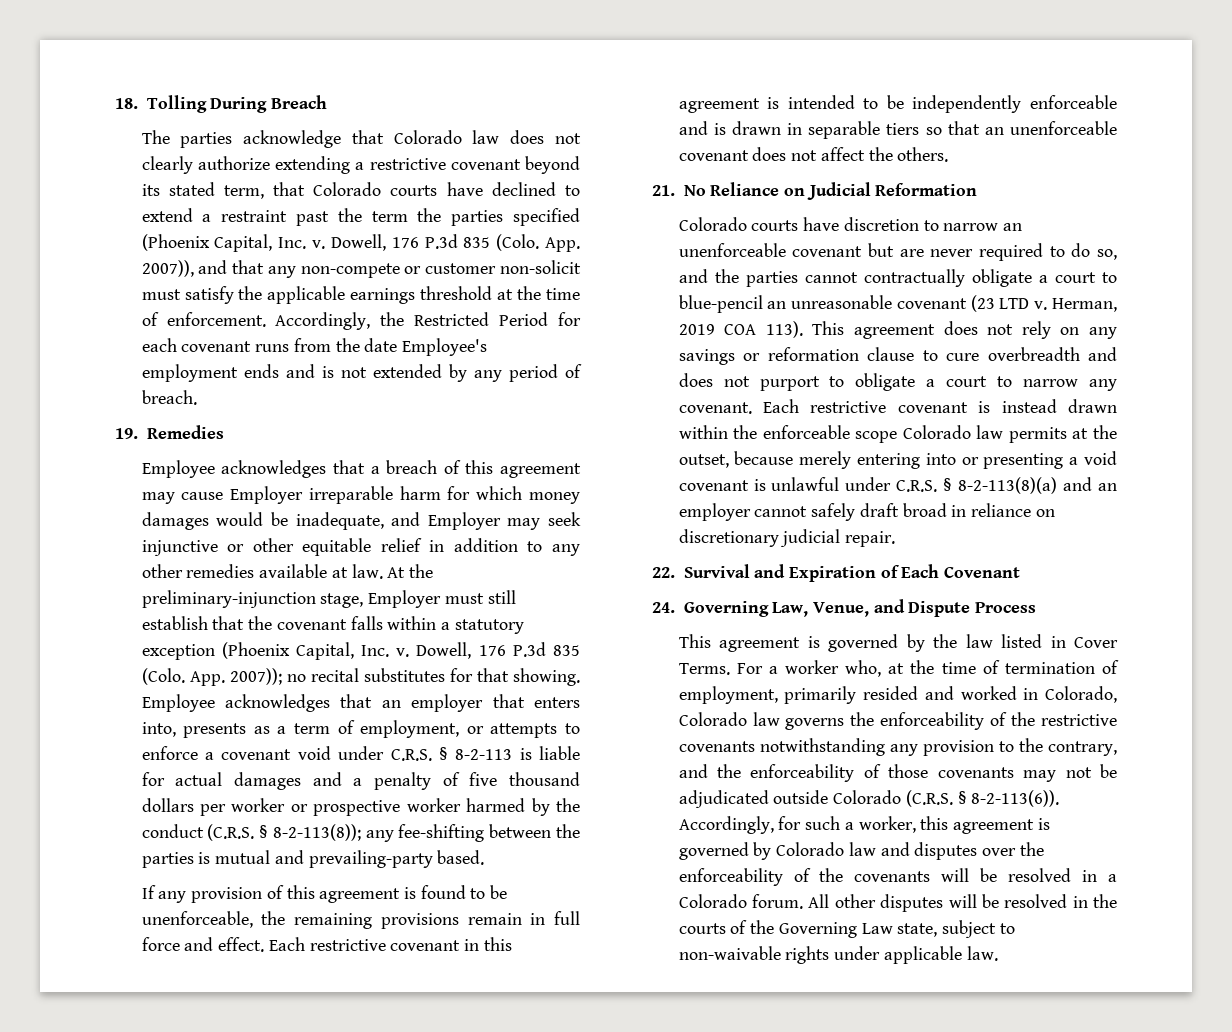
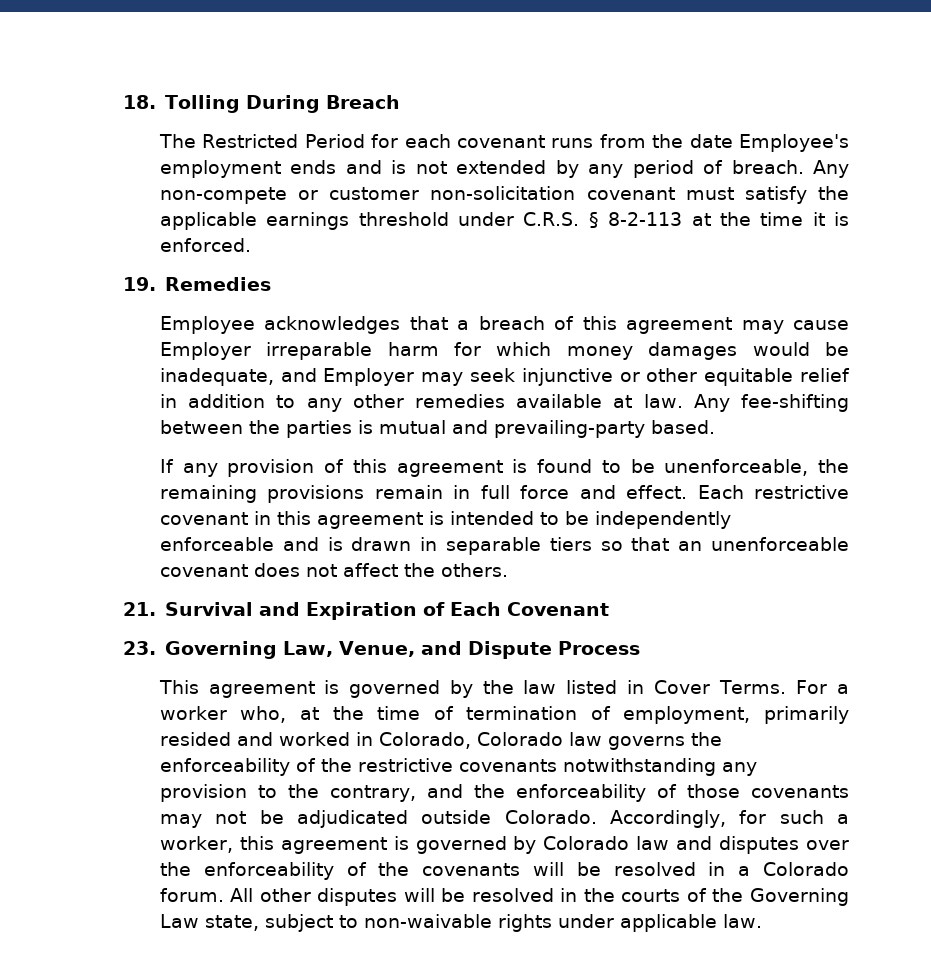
- The parties acknowledge that Colorado law does not clearly authorize extending a restrictive covenant beyond its stated term, that Colorado courts have declined to extend a restraint past the term the parties specified (Phoenix Capital, Inc. v. Dowell, 176 P.3d 835 (Colo. App. 2007)), and that any non-compete or customer non-solicit must satisfy the applicable earnings threshold at the time of enforcement. Accordingly, the Restricted Period for each covenant runs from the date Employee's employment ends and is not extended by any period of breach.
+ The Restricted Period for each covenant runs from the date Employee's employment ends and is not extended by any period of breach. Any non-compete or customer non-solicitation covenant must satisfy the applicable earnings threshold under C.R.S. § 8-2-113 at the time it is enforced.
- At the preliminary-injunction stage, Employer must still establish that the covenant falls within a statutory exception (Phoenix Capital, Inc. v. Dowell, 176 P.3d 835 (Colo. App. 2007)); no recital substitutes for that showing. Employee acknowledges that an employer that enters into, presents as a term of employment, or attempts to enforce a covenant void under C.R.S. § 8-2-113 is liable for actual damages and a penalty of five thousand dollars per worker or prospective worker harmed by the conduct (C.R.S. § 8-2-113(8)); any fee-shifting between the parties is mutual and prevailing-party based.
+ Any fee-shifting between the parties is mutual and prevailing-party based.
- 21. No Reliance on Judicial Reformation
- Colorado courts have discretion to narrow an unenforceable covenant but are never required to do so, and the parties cannot contractually obligate a court to blue-pencil an unreasonable covenant (23 LTD v. Herman, 2019 COA 113). This agreement does not rely on any savings or reformation clause to cure overbreadth and does not purport to obligate a court to narrow any covenant. Each restrictive covenant is instead drawn within the enforceable scope Colorado law permits at the outset, because merely entering into or presenting a void covenant is unlawful under C.R.S. § 8-2-113(8)(a) and an employer cannot safely draft broad in reliance on discretionary judicial repair.
- 22. Survival and Expiration of Each Covenant
+ 21. Survival and Expiration of Each Covenant
- 24. Governing Law, Venue, and Dispute Process
+ 23. Governing Law, Venue, and Dispute Process
- For a worker who, at the time of termination of employment, primarily resided and worked in Colorado, Colorado law governs the enforceability of the restrictive covenants notwithstanding any provision to the contrary, and the enforceability of those covenants may not be adjudicated outside Colorado (C.R.S. § 8-2-113(6)).
+ For a worker who, at the time of termination of employment, primarily resided and worked in Colorado, Colorado law governs the enforceability of the restrictive covenants notwithstanding any provision to the contrary, and the enforceability of those covenants may not be adjudicated outside Colorado.

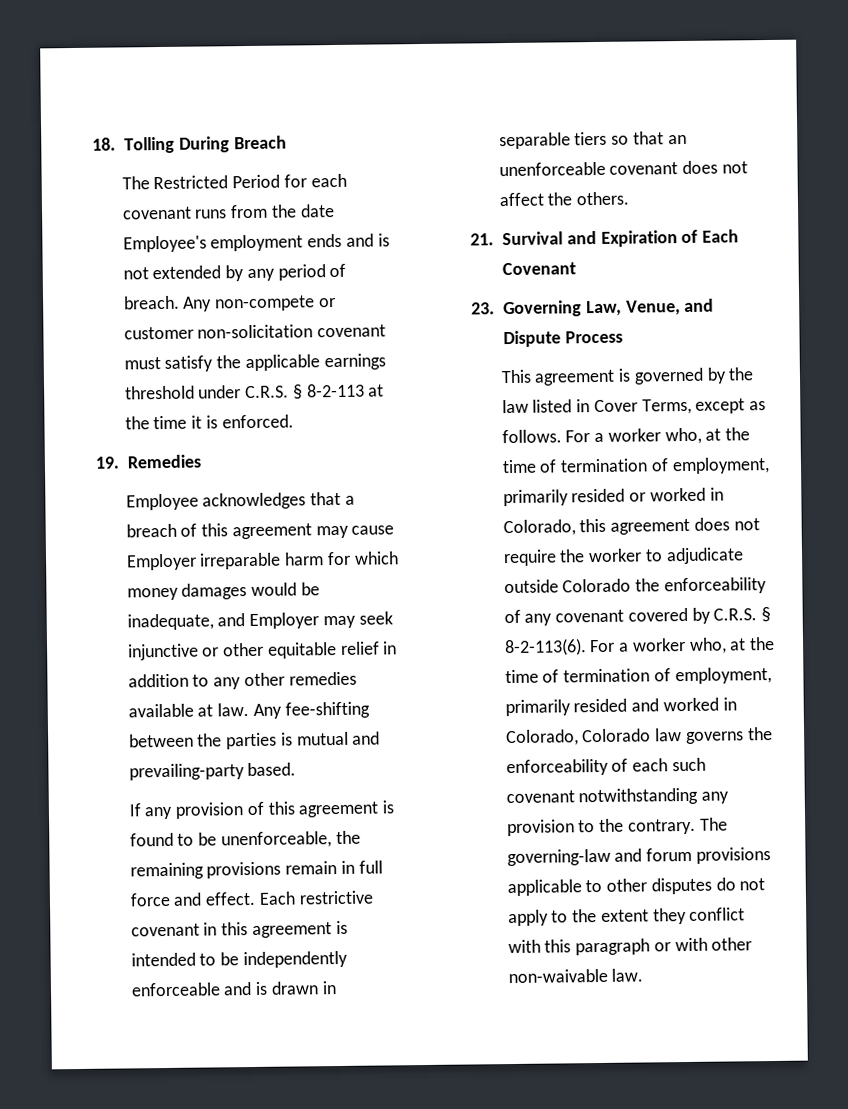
- This agreement is governed by the law listed in Cover Terms.
+ This agreement is governed by the law listed in Cover Terms, except as follows. For a worker who, at the time of termination of employment, primarily resided or worked in Colorado, this agreement does not require the worker to adjudicate outside Colorado the enforceability of any covenant covered by C.R.S. § 8-2-113(6).
- For a worker who, at the time of termination of employment, primarily resided and worked in Colorado, Colorado law governs the enforceability of the restrictive covenants notwithstanding any provision to the contrary, and the enforceability of those covenants may not be adjudicated outside Colorado. Accordingly, for such a worker, this agreement is governed by Colorado law and disputes over the enforceability of the covenants will be resolved in a Colorado forum. All other disputes will be resolved in the courts of the Governing Law state, subject to non-waivable rights under applicable law.
+ For a worker who, at the time of termination of employment, primarily resided and worked in Colorado, Colorado law governs the enforceability of each such covenant notwithstanding any provision to the contrary. The governing-law and forum provisions applicable to other disputes do not apply to the extent they conflict with this paragraph or with other non-waivable law.

